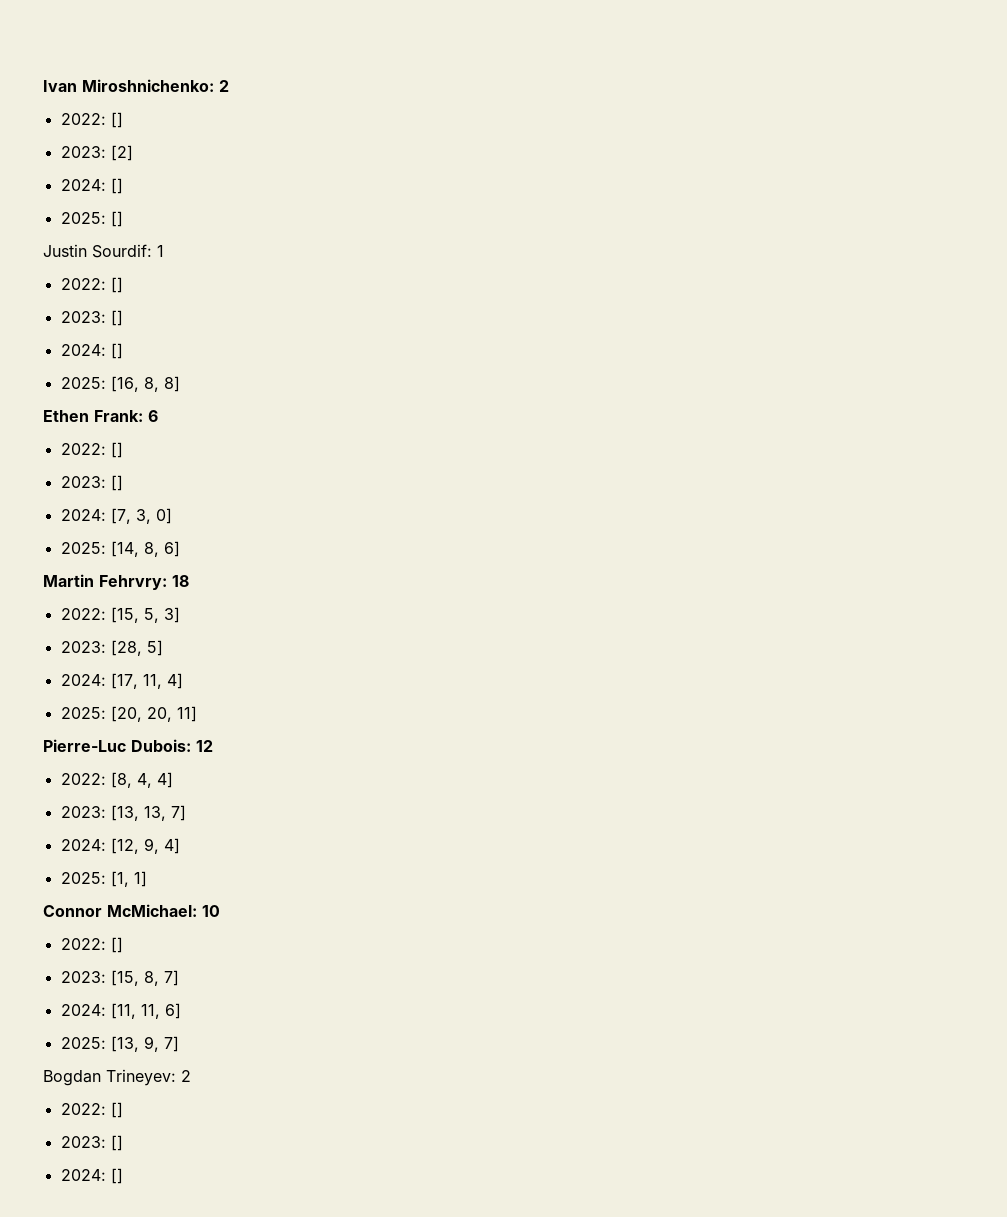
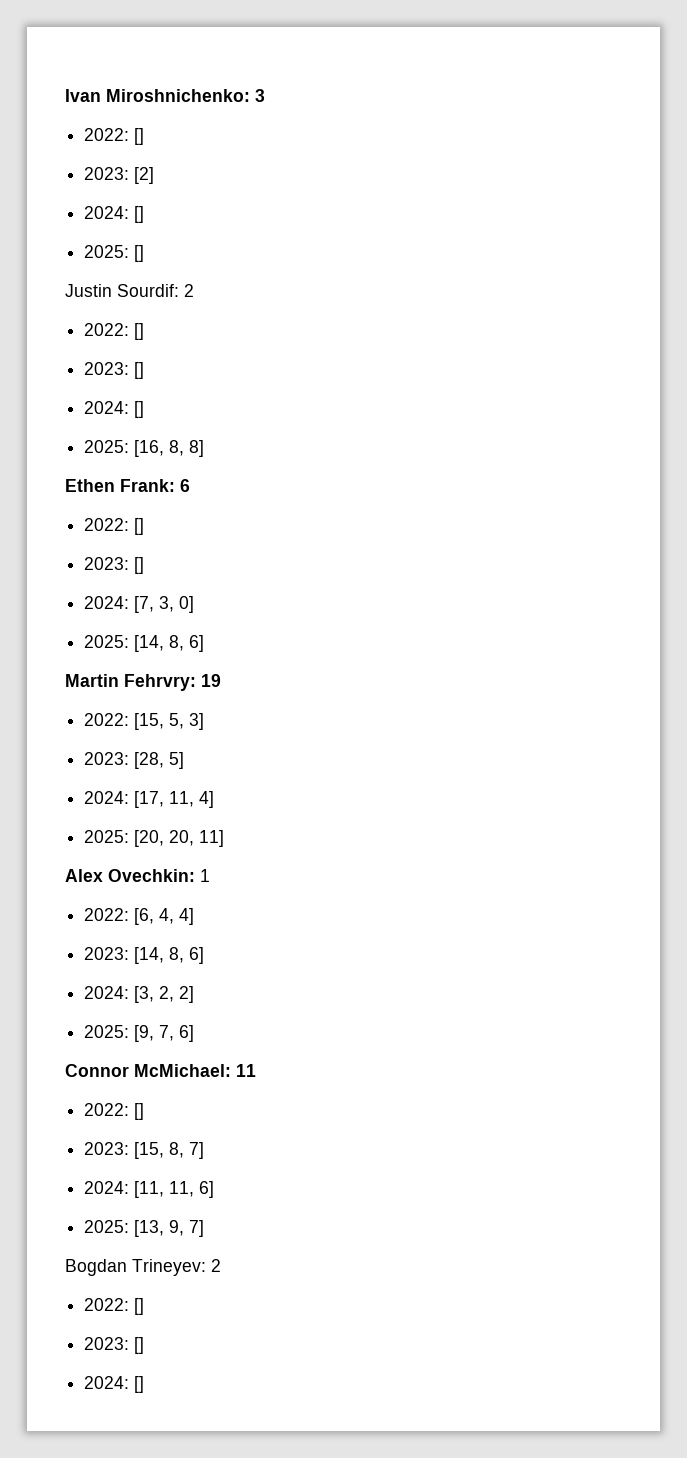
- Ivan Miroshnichenko: 2
+ Ivan Miroshnichenko: 3
- Justin Sourdif: 1
+ Justin Sourdif: 2
- Martin Fehrvry: 18
+ Martin Fehrvry: 19
- Pierre-Luc Dubois: 12
- 2022: [8, 4, 4]
+ Alex Ovechkin: 1
+ 2022: [6, 4, 4]
- 2023: [13, 13, 7]
- 2024: [12, 9, 4]
- 2025: [1, 1]
+ 2023: [14, 8, 6]
+ 2024: [3, 2, 2]
+ 2025: [9, 7, 6]
- Connor McMichael: 10
+ Connor McMichael: 11

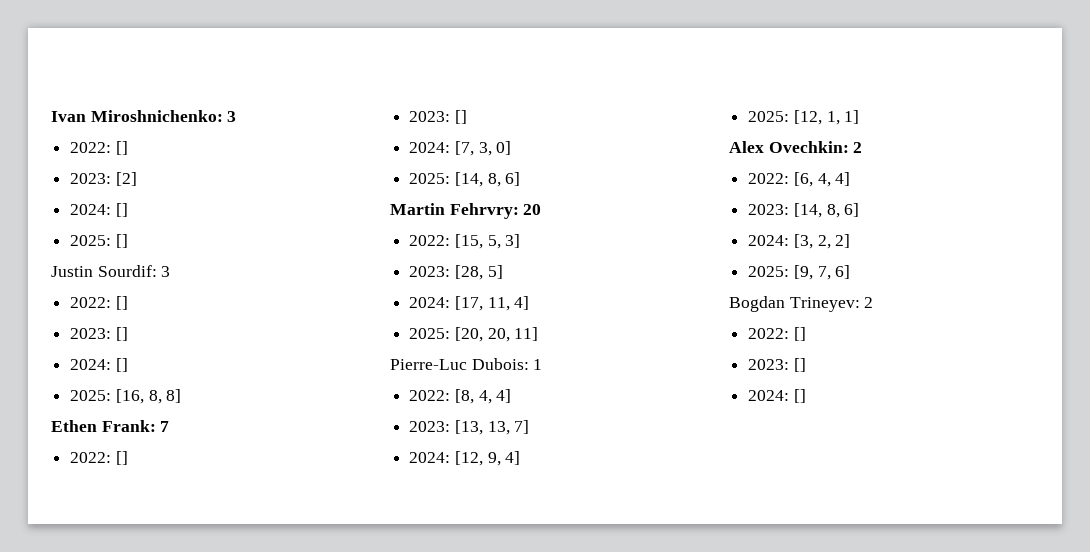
- Justin Sourdif: 2
+ Justin Sourdif: 3
- Ethen Frank: 6
+ Ethen Frank: 7
- Martin Fehrvry: 19
+ Martin Fehrvry: 20
+ Pierre-Luc Dubois: 1
+ 2022: [8, 4, 4]
+ 2023: [13, 13, 7]
+ 2024: [12, 9, 4]
+ 2025: [12, 1, 1]
- Alex Ovechkin: 1
+ Alex Ovechkin: 2
- Connor McMichael: 11
- 2022: []
- 2023: [15, 8, 7]
- 2024: [11, 11, 6]
- 2025: [13, 9, 7]

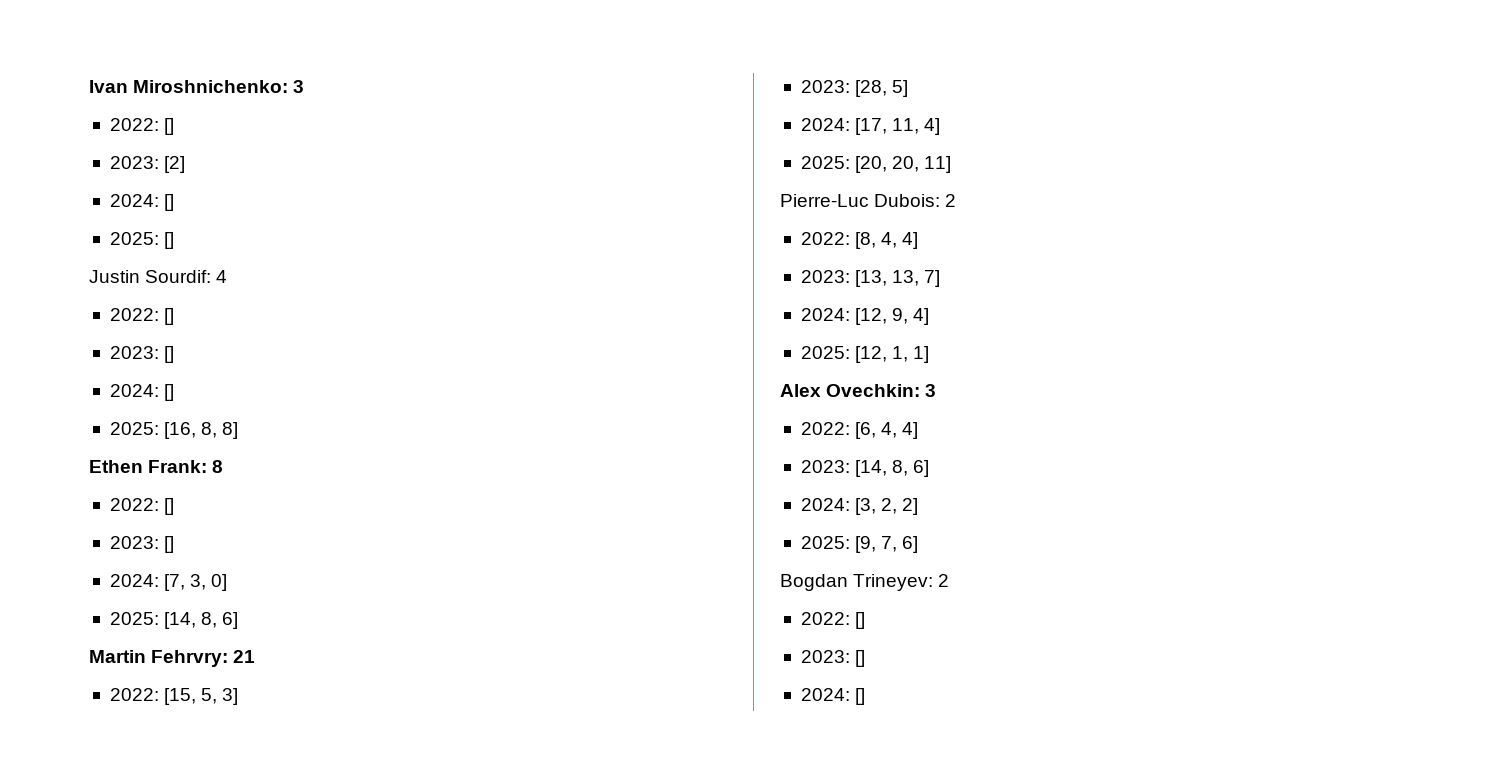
- Justin Sourdif: 3
+ Justin Sourdif: 4
- Ethen Frank: 7
+ Ethen Frank: 8
- Martin Fehrvry: 20
+ Martin Fehrvry: 21
- Pierre-Luc Dubois: 1
+ Pierre-Luc Dubois: 2
- Alex Ovechkin: 2
+ Alex Ovechkin: 3

